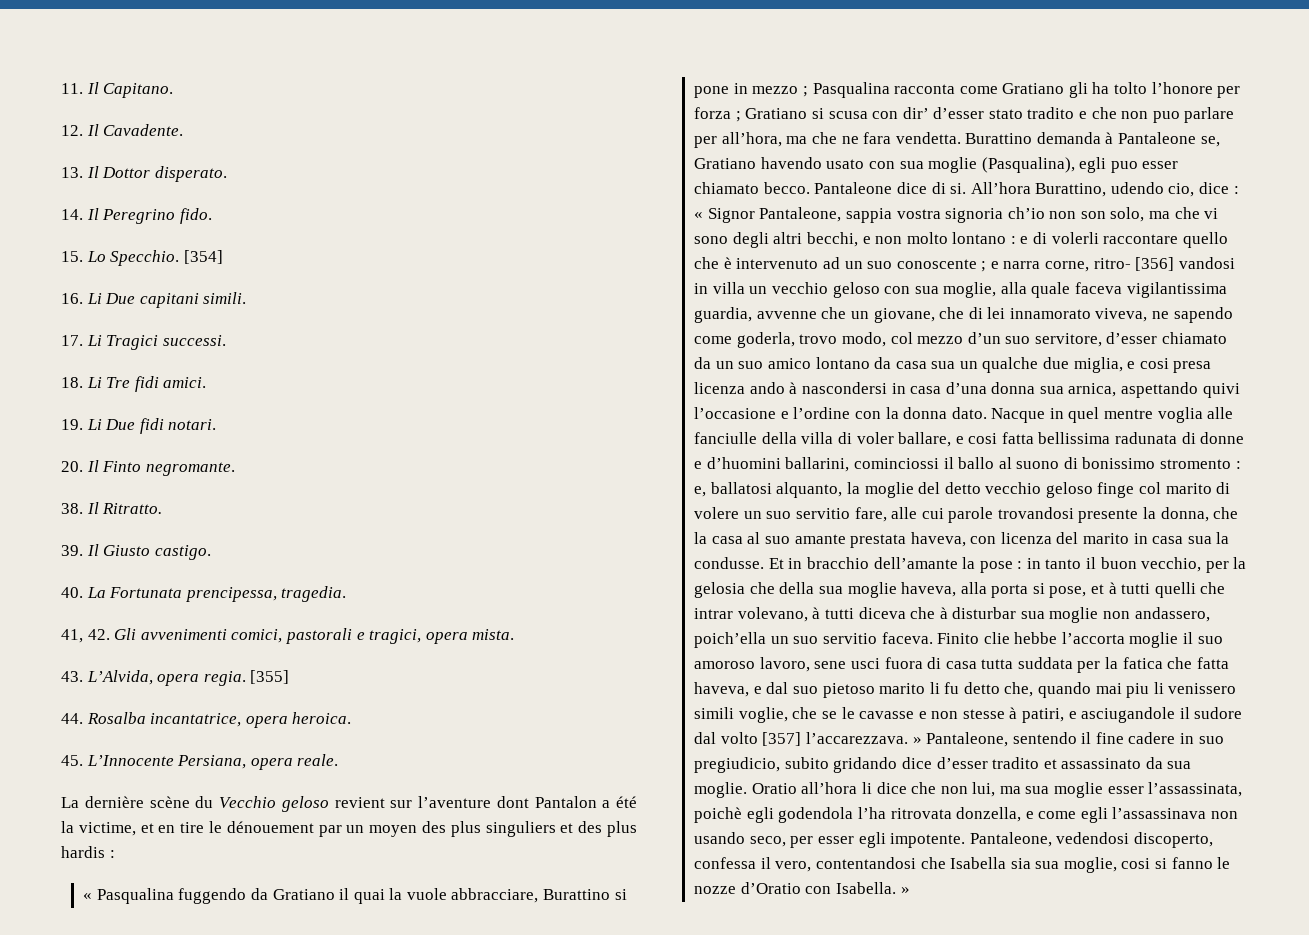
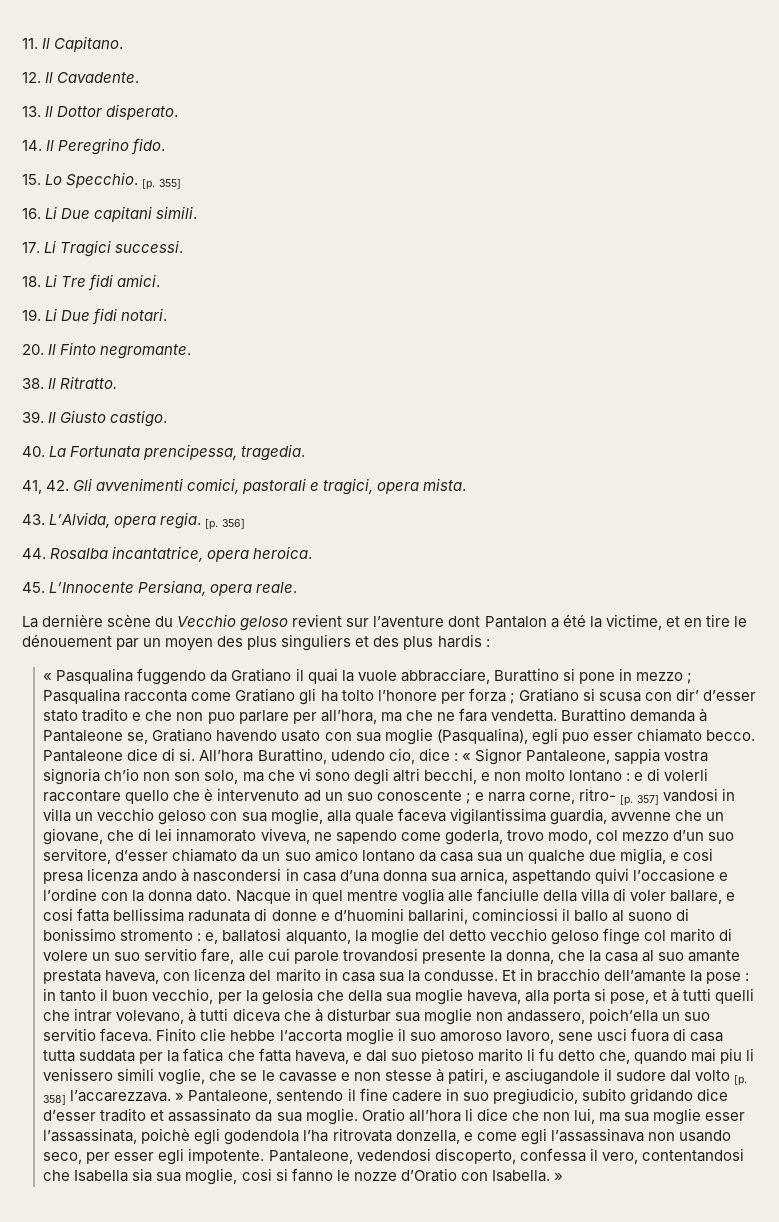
- [354]
+ [p. 355]
- [355]
+ [p. 356]
- e narra corne, ritro- [356] vandosi in villa un vecchio geloso con sua moglie, alla quale faceva vigilantissima guardia, avvenne che un giovane, che di lei innamorato viveva, ne sapendo come goderla, trovo modo, col mezzo d’un suo servitore, d’esser chiamato da un suo amico lontano da casa sua un qualche due miglia, e cosi presa licenza ando à nascondersi in casa d’una donna sua arnica, aspettando quivi l’occasione e l’ordine con la donna dato.
+ e narra corne, ritro- [p. 357] vandosi in villa un vecchio geloso con sua moglie, alla quale faceva vigilantissima guardia, avvenne che un giovane, che di lei innamorato viveva, ne sapendo come goderla, trovo modo, col mezzo d’un suo servitore, d’esser chiamato da un suo amico lontano da casa sua un qualche due miglia, e cosi presa licenza ando à nascondersi in casa d’una donna sua arnica, aspettando quivi l’occasione e l’ordine con la donna dato.
- Finito clie hebbe l’accorta moglie il suo amoroso lavoro, sene usci fuora di casa tutta suddata per la fatica che fatta haveva, e dal suo pietoso marito li fu detto che, quando mai piu li venissero simili voglie, che se le cavasse e non stesse à patiri, e asciugandole il sudore dal volto [357] l’accarezzava. » Pantaleone, sentendo il fine cadere in suo pregiudicio, subito gridando dice d’esser tradito et assassinato da sua moglie.
+ Finito clie hebbe l’accorta moglie il suo amoroso lavoro, sene usci fuora di casa tutta suddata per la fatica che fatta haveva, e dal suo pietoso marito li fu detto che, quando mai piu li venissero simili voglie, che se le cavasse e non stesse à patiri, e asciugandole il sudore dal volto [p. 358] l’accarezzava. » Pantaleone, sentendo il fine cadere in suo pregiudicio, subito gridando dice d’esser tradito et assassinato da sua moglie.

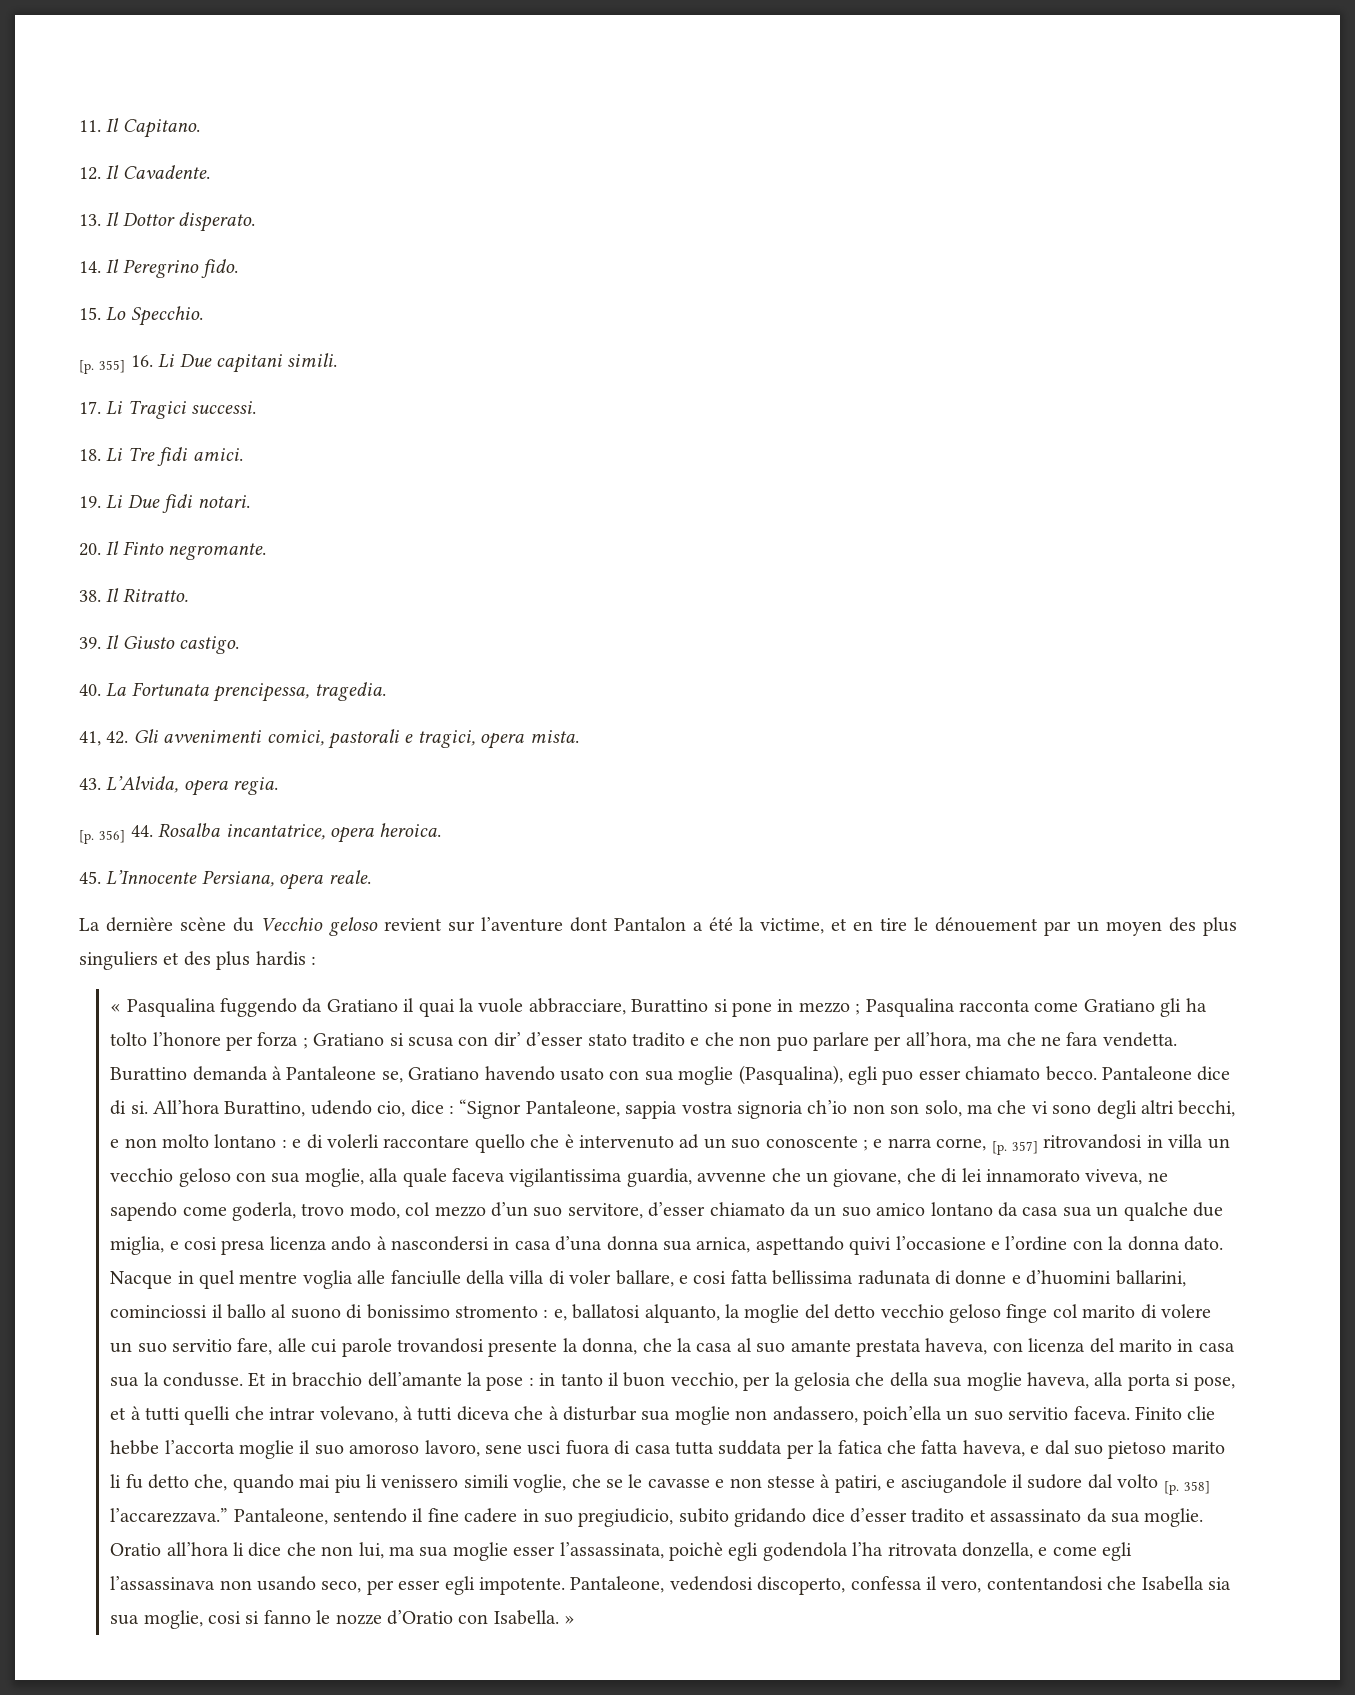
- 15. Lo Specchio. [p. 355]
- 16. Li Due capitani simili.
+ 15. Lo Specchio.
+ [p. 355] 16. Li Due capitani simili.
- 43. L’Alvida, opera regia. [p. 356]
- 44. Rosalba incantatrice, opera heroica.
+ 43. L’Alvida, opera regia.
+ [p. 356] 44. Rosalba incantatrice, opera heroica.
- « Signor Pantaleone, sappia vostra signoria ch’io non son solo, ma che vi sono degli altri becchi, e non molto lontano :
+ “Signor Pantaleone, sappia vostra signoria ch’io non son solo, ma che vi sono degli altri becchi, e non molto lontano :
- e narra corne, ritro- [p. 357] vandosi in villa un vecchio geloso con sua moglie, alla quale faceva vigilantissima guardia, avvenne che un giovane, che di lei innamorato viveva, ne sapendo come goderla, trovo modo, col mezzo d’un suo servitore, d’esser chiamato da un suo amico lontano da casa sua un qualche due miglia, e cosi presa licenza ando à nascondersi in casa d’una donna sua arnica, aspettando quivi l’occasione e l’ordine con la donna dato.
+ e narra corne, [p. 357] ritrovandosi in villa un vecchio geloso con sua moglie, alla quale faceva vigilantissima guardia, avvenne che un giovane, che di lei innamorato viveva, ne sapendo come goderla, trovo modo, col mezzo d’un suo servitore, d’esser chiamato da un suo amico lontano da casa sua un qualche due miglia, e cosi presa licenza ando à nascondersi in casa d’una donna sua arnica, aspettando quivi l’occasione e l’ordine con la donna dato.
- Finito clie hebbe l’accorta moglie il suo amoroso lavoro, sene usci fuora di casa tutta suddata per la fatica che fatta haveva, e dal suo pietoso marito li fu detto che, quando mai piu li venissero simili voglie, che se le cavasse e non stesse à patiri, e asciugandole il sudore dal volto [p. 358] l’accarezzava. » Pantaleone, sentendo il fine cadere in suo pregiudicio, subito gridando dice d’esser tradito et assassinato da sua moglie.
+ Finito clie hebbe l’accorta moglie il suo amoroso lavoro, sene usci fuora di casa tutta suddata per la fatica che fatta haveva, e dal suo pietoso marito li fu detto che, quando mai piu li venissero simili voglie, che se le cavasse e non stesse à patiri, e asciugandole il sudore dal volto [p. 358] l’accarezzava.” Pantaleone, sentendo il fine cadere in suo pregiudicio, subito gridando dice d’esser tradito et assassinato da sua moglie.

